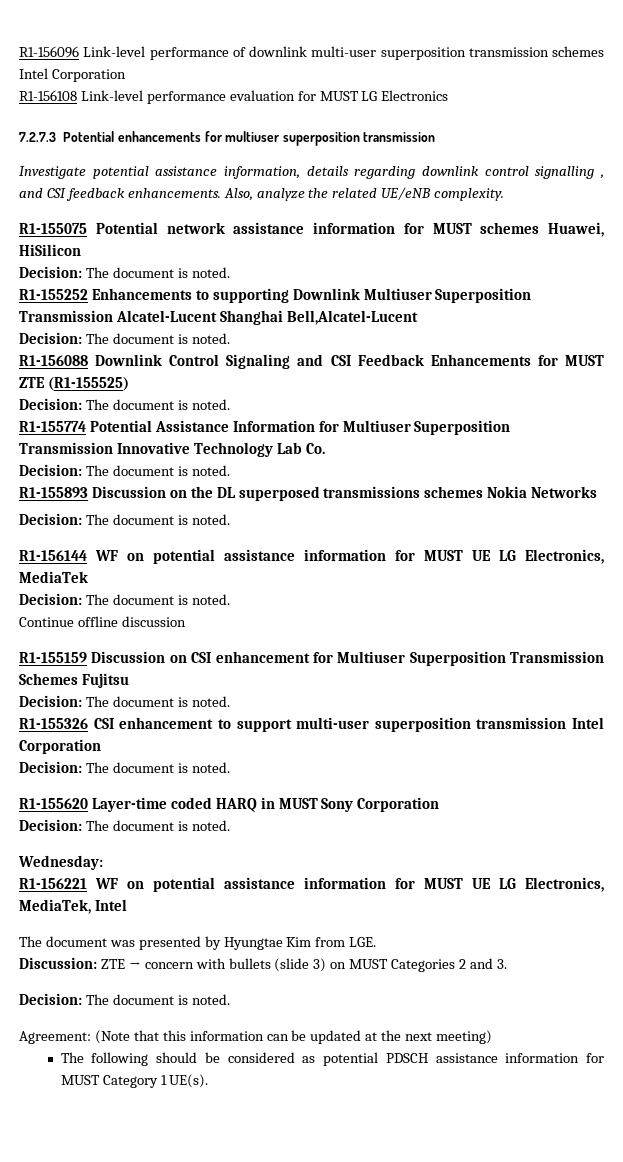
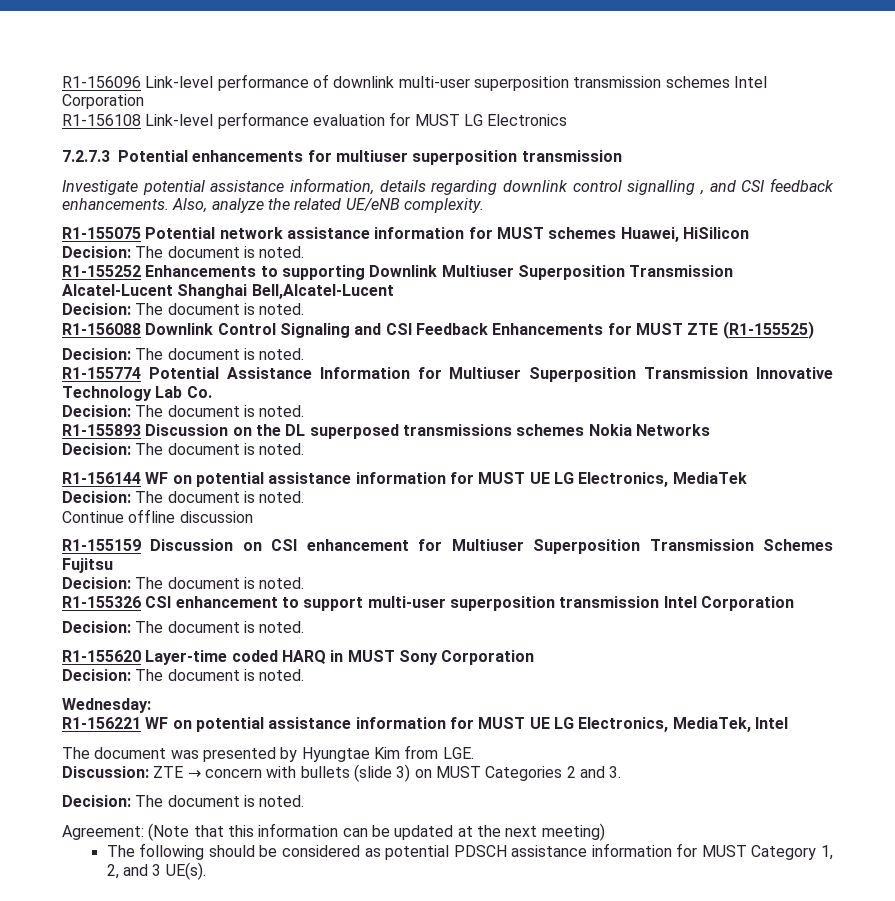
- The following should be considered as potential PDSCH assistance information for MUST Category 1 UE(s).
+ The following should be considered as potential PDSCH assistance information for MUST Category 1, 2, and 3 UE(s).

